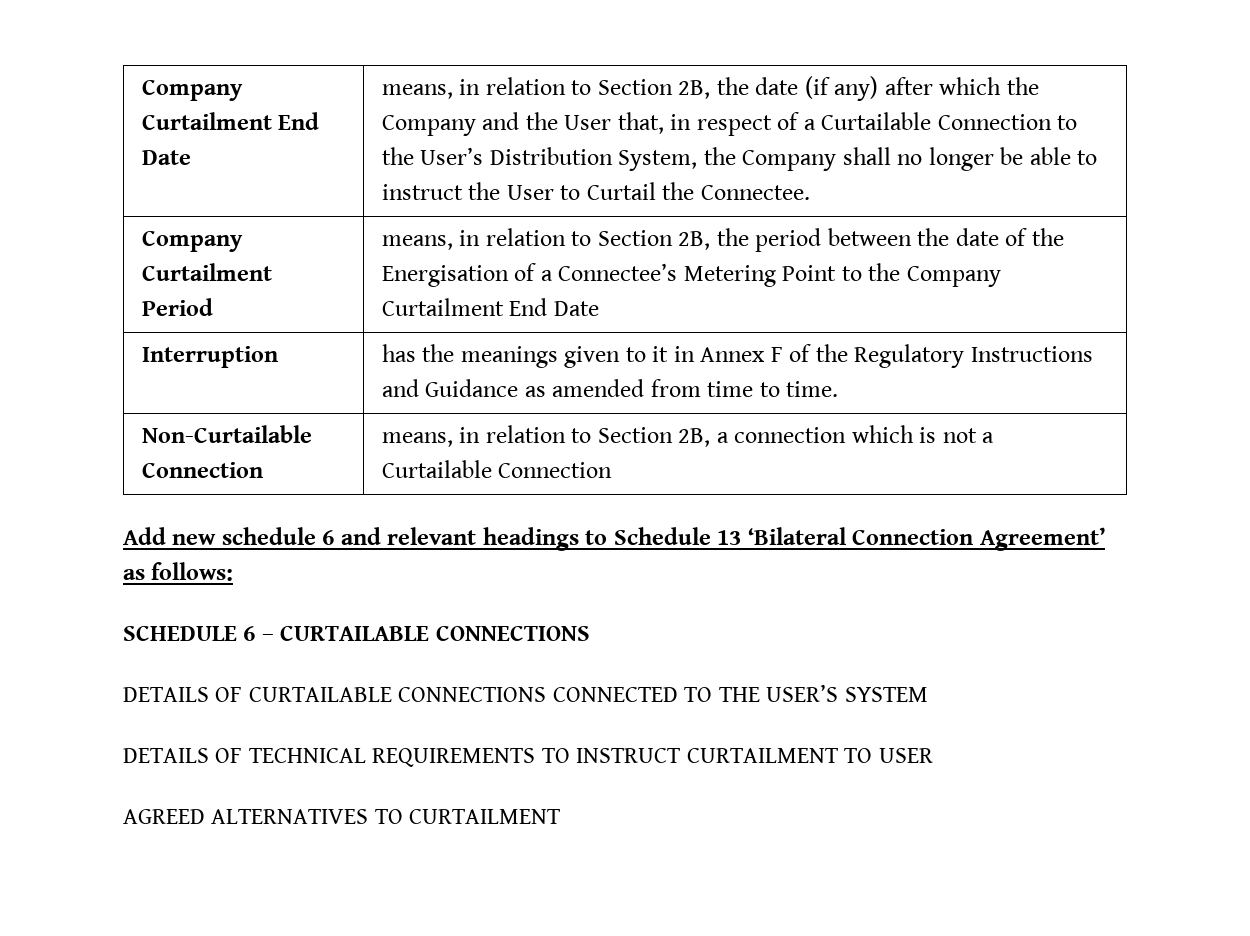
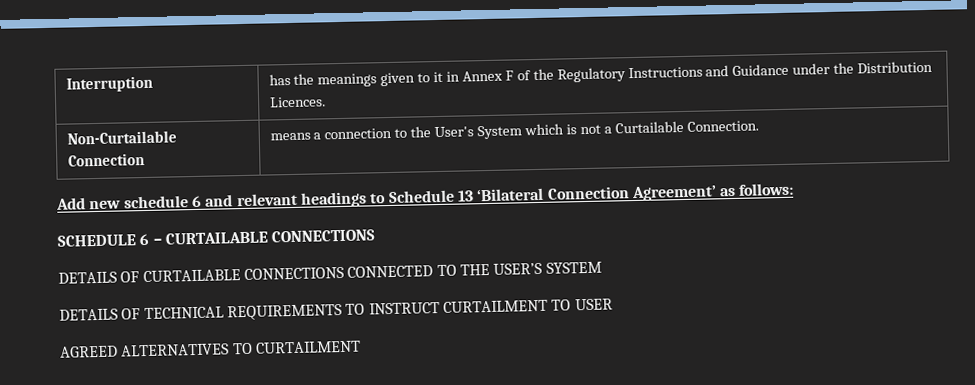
- Company Curtailment End Date | means, in relation to Section 2B, the date (if any) after which the Company and the User that, in respect of a Curtailable Connection to the User’s Distribution System, the Company shall no longer be able to instruct the User to Curtail the Connectee.
- Company Curtailment Period | means, in relation to Section 2B, the period between the date of the Energisation of a Connectee’s Metering Point to the Company Curtailment End Date
- Interruption | has the meanings given to it in Annex F of the Regulatory Instructions and Guidance as amended from time to time.
- Non-Curtailable Connection | means, in relation to Section 2B, a connection which is not a Curtailable Connection
+ Interruption | has the meanings given to it in Annex F of the Regulatory Instructions and Guidance under the Distribution Licences.
+ Non-Curtailable Connection | means a connection to the User's System which is not a Curtailable Connection.

